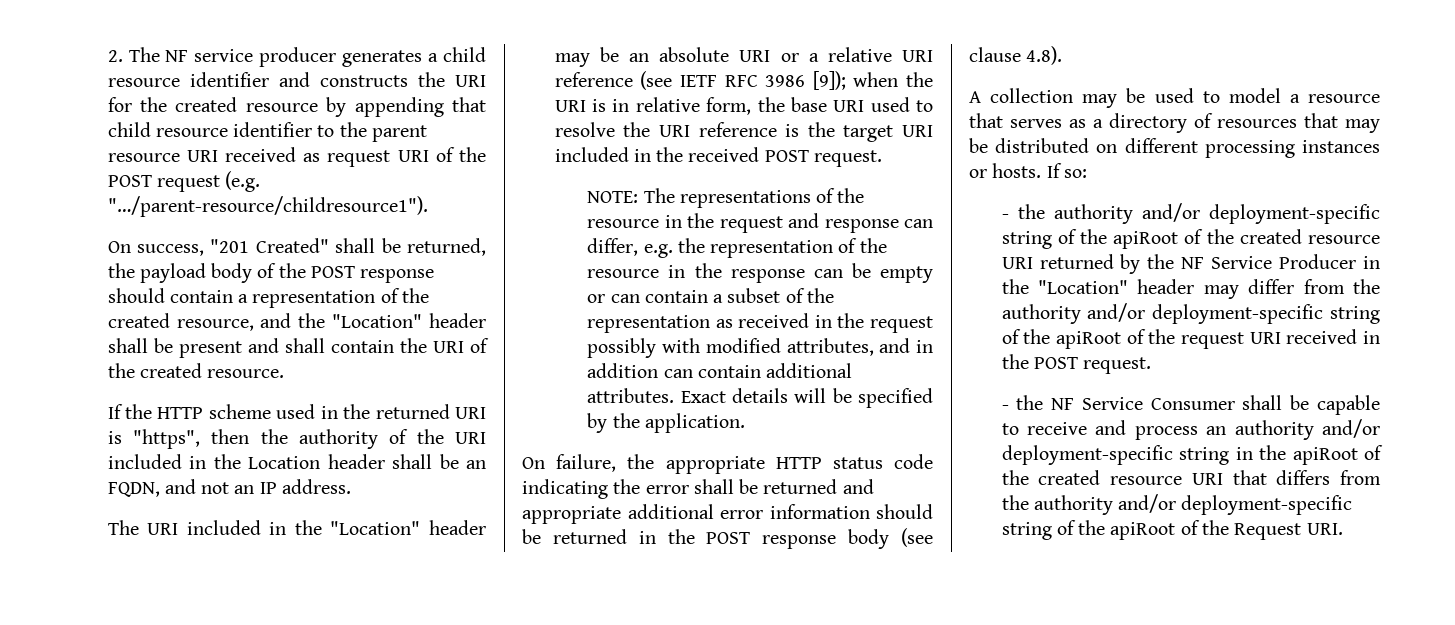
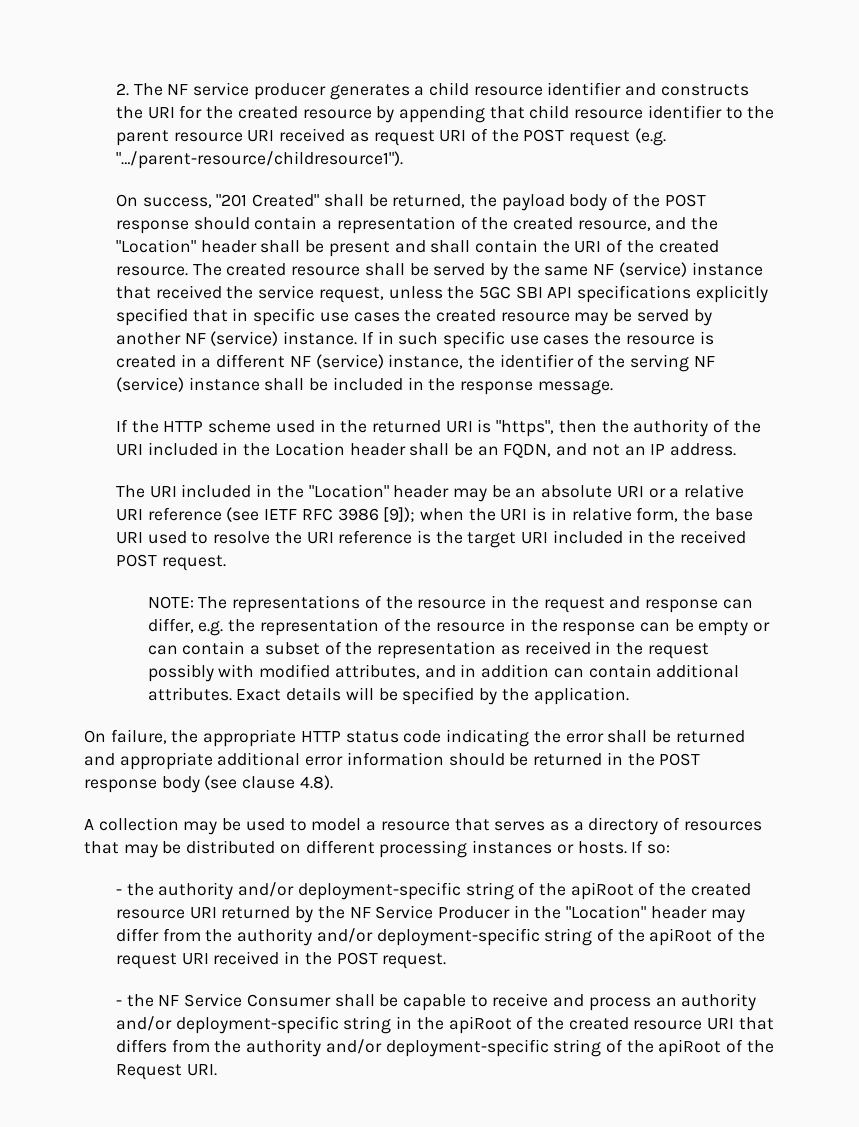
+ The created resource shall be served by the same NF (service) instance that received the service request, unless the 5GC SBI API specifications explicitly specified that in specific use cases the created resource may be served by another NF (service) instance. If in such specific use cases the resource is created in a different NF (service) instance, the identifier of the serving NF (service) instance shall be included in the response message.

